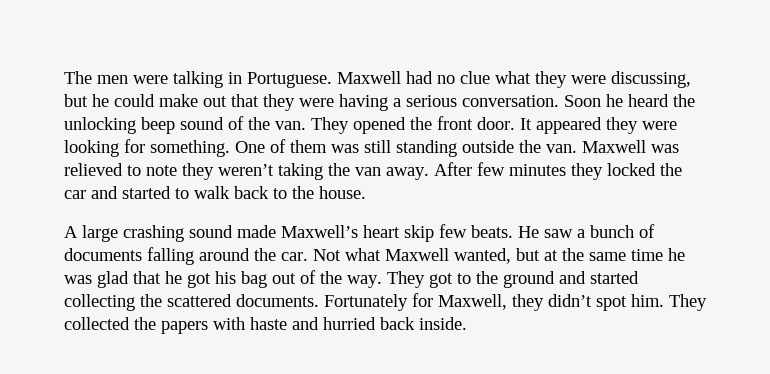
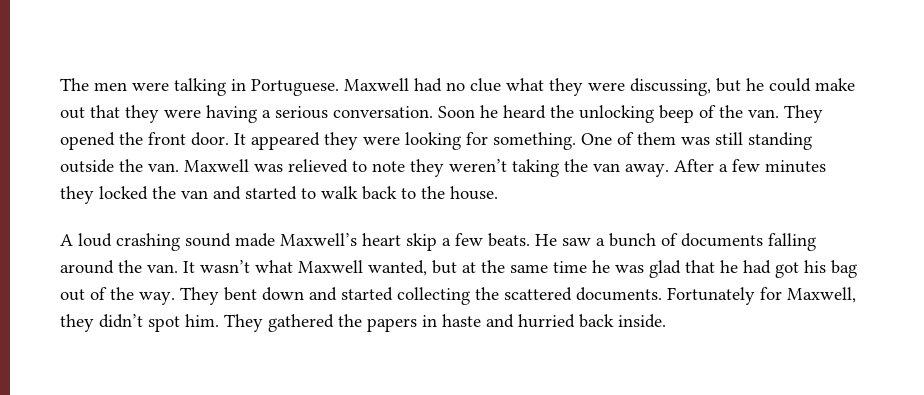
- Soon he heard the unlocking beep sound of the van.
+ Soon he heard the unlocking beep of the van.
- After few minutes they locked the car and started to walk back to the house.
+ After a few minutes they locked the van and started to walk back to the house.
- A large crashing sound made Maxwell’s heart skip few beats.
+ A loud crashing sound made Maxwell’s heart skip a few beats.
- He saw a bunch of documents falling around the car. Not what Maxwell wanted, but at the same time he was glad that he got his bag out of the way.
+ He saw a bunch of documents falling around the van. It wasn’t what Maxwell wanted, but at the same time he was glad that he had got his bag out of the way.
- They got to the ground and started collecting the scattered documents.
+ They bent down and started collecting the scattered documents.
- They collected the papers with haste and hurried back inside.
+ They gathered the papers in haste and hurried back inside.

